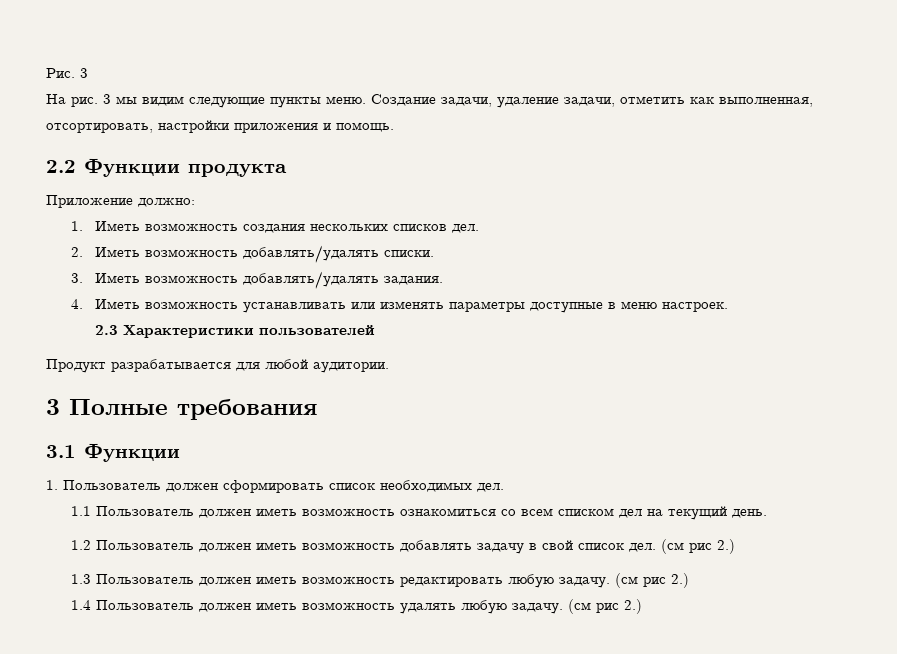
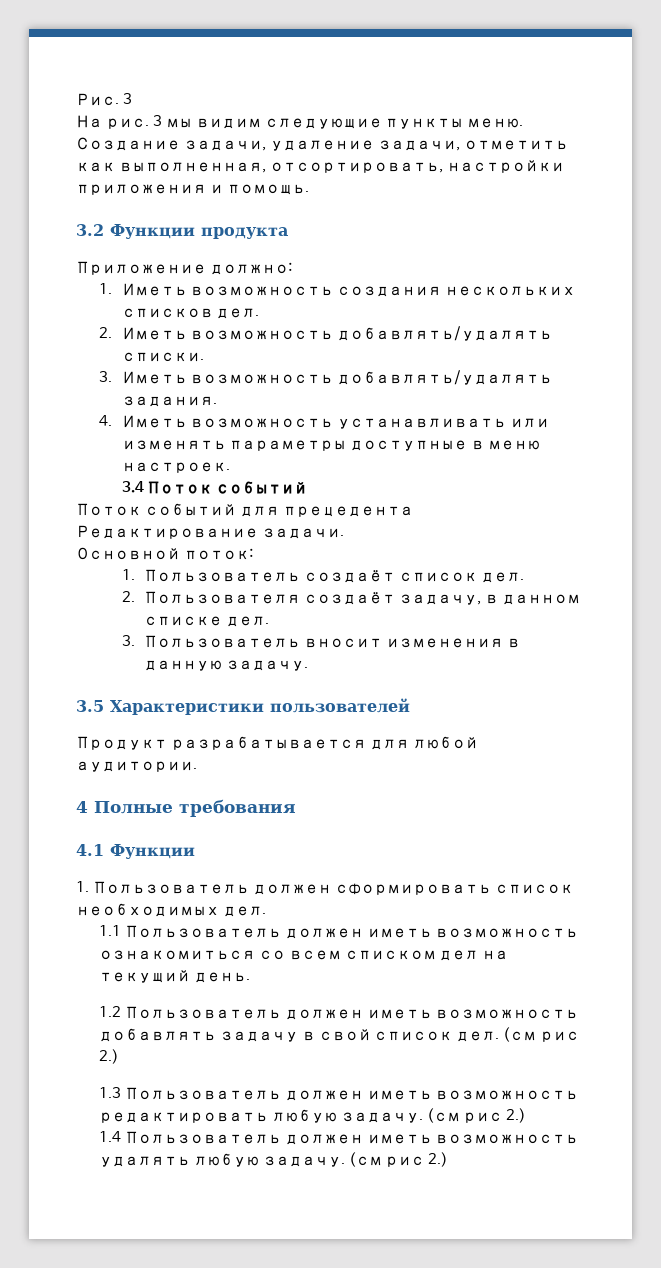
- 2.2 Функции продукта
+ 3.2 Функции продукта
- 2.3 Характеристики пользователей
+ 3.4 Поток событий
+ Поток событий для прецедента Редактирование задачи.
+ Основной поток:
+ 1. Пользователь создаёт список дел.
+ 2. Пользователя создаёт задачу, в данном списке дел.
+ 3. Пользователь вносит изменения в данную задачу.
+ 3.5 Характеристики пользователей
- 3 Полные требования
+ 4 Полные требования
- 3.1 Функции
+ 4.1 Функции

